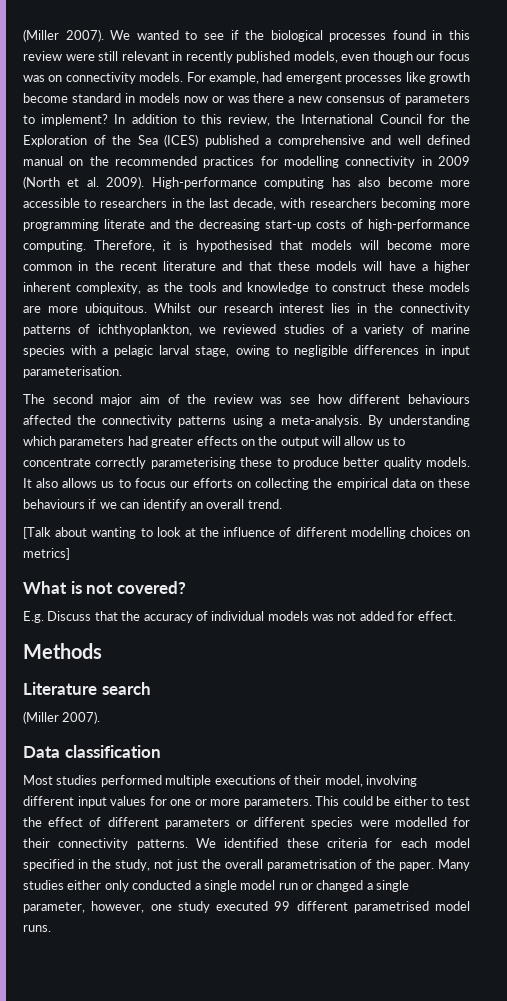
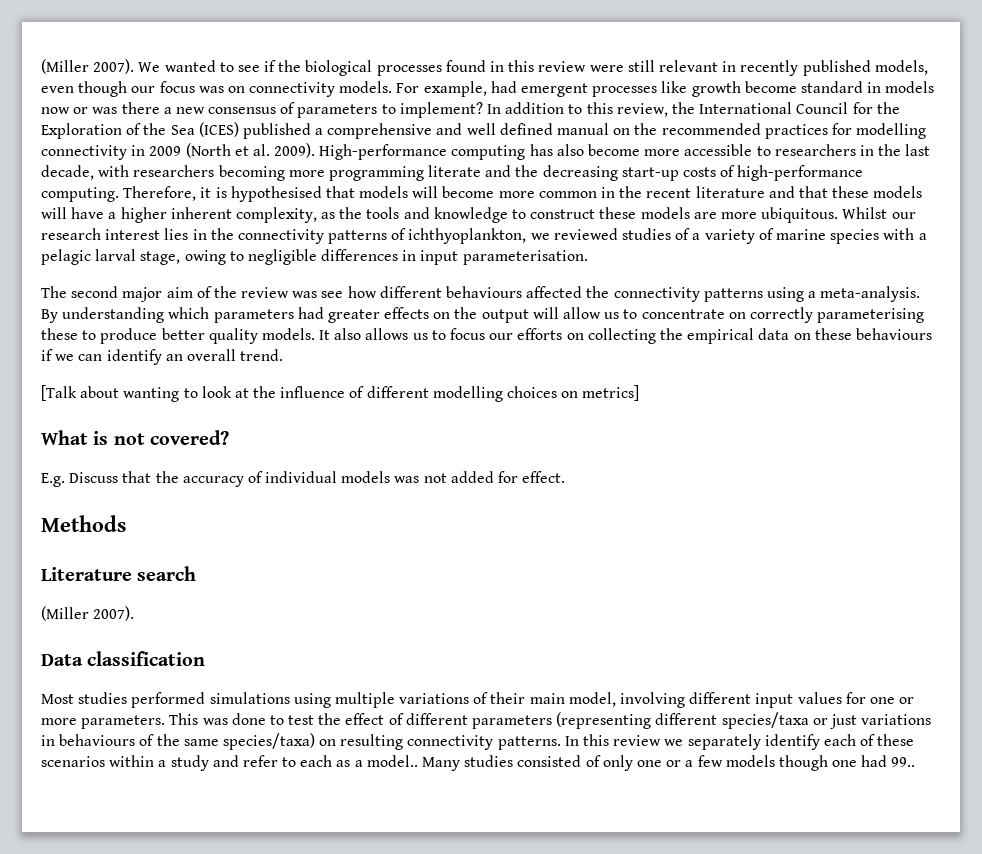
- By understanding which parameters had greater effects on the output will allow us to concentrate correctly parameterising these to produce better quality models.
+ By understanding which parameters had greater effects on the output will allow us to concentrate on correctly parameterising these to produce better quality models.
- Most studies performed multiple executions of their model, involving different input values for one or more parameters.
+ Most studies performed simulations using multiple variations of their main model, involving different input values for one or more parameters.
- This could be either to test the effect of different parameters or different species were modelled for their connectivity patterns. We identified these criteria for each model specified in the study, not just the overall parametrisation of the paper. Many studies either only conducted a single model run or changed a single parameter, however, one study executed 99 different parametrised model runs.
+ This was done to test the effect of different parameters (representing different species/taxa or just variations in behaviours of the same species/taxa) on resulting connectivity patterns. In this review we separately identify each of these scenarios within a study and refer to each as a model.. Many studies consisted of only one or a few models though one had 99..

